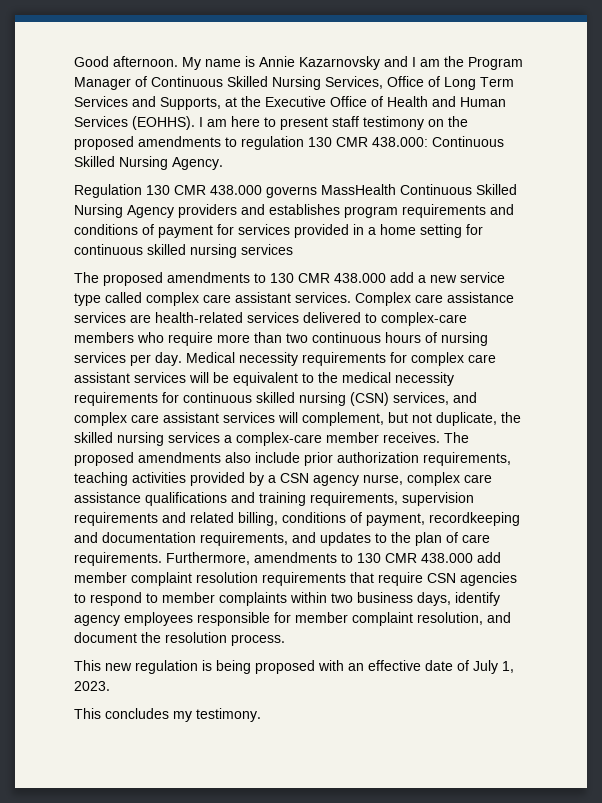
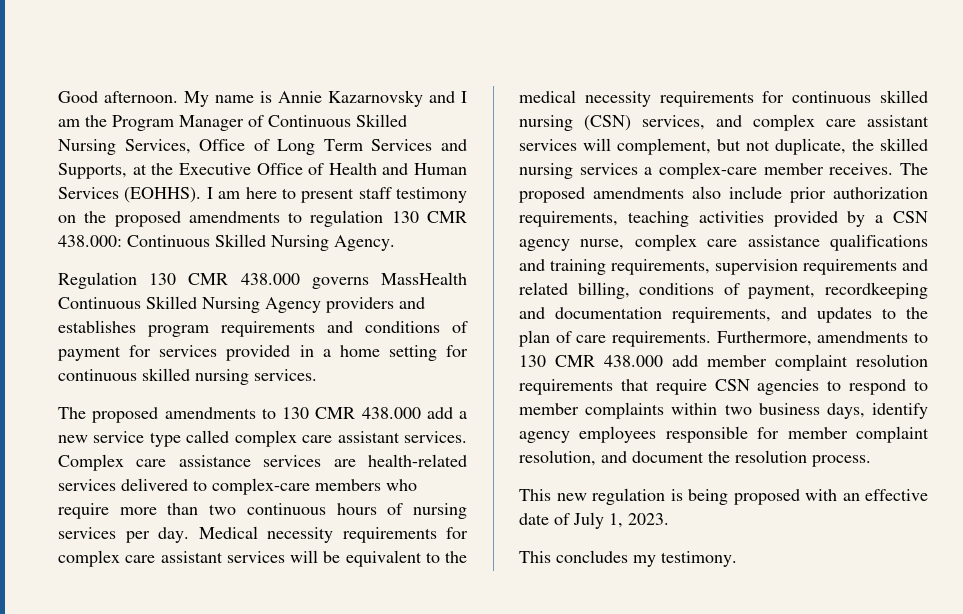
- Regulation 130 CMR 438.000 governs MassHealth Continuous Skilled Nursing Agency providers and establishes program requirements and conditions of payment for services provided in a home setting for continuous skilled nursing services
+ Regulation 130 CMR 438.000 governs MassHealth Continuous Skilled Nursing Agency providers and establishes program requirements and conditions of payment for services provided in a home setting for continuous skilled nursing services.

